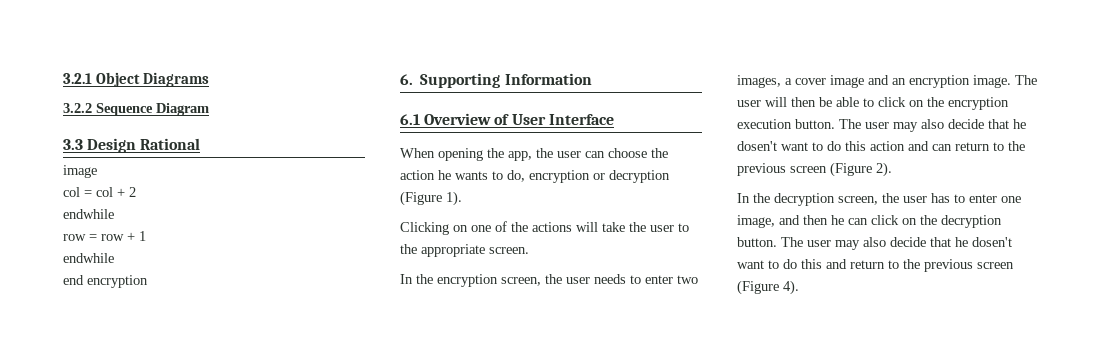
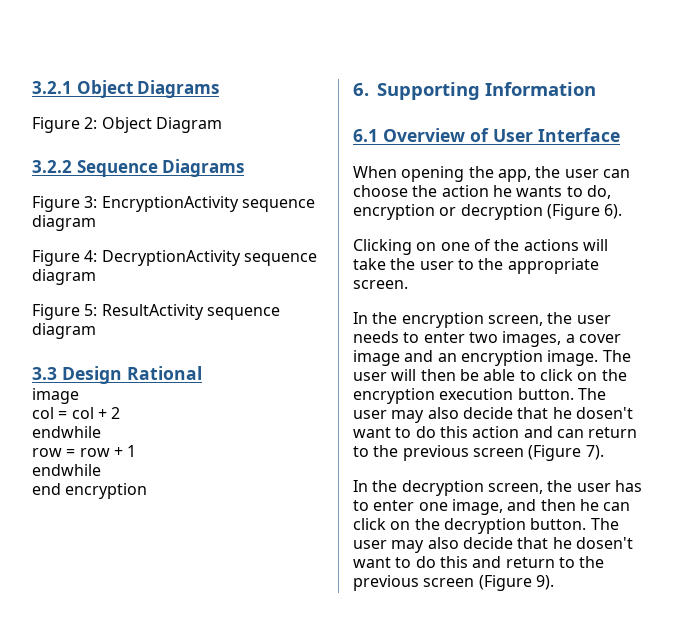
- 3.2.2 Sequence Diagram
+ Figure 2: Object Diagram
+ 3.2.2 Sequence Diagrams
+ Figure 3: EncryptionActivity sequence diagram
+ Figure 4: DecryptionActivity sequence diagram
+ Figure 5: ResultActivity sequence diagram
- When opening the app, the user can choose the action he wants to do, encryption or decryption (Figure 1).
+ When opening the app, the user can choose the action he wants to do, encryption or decryption (Figure 6).
- The user may also decide that he dosen't want to do this action and can return to the previous screen (Figure 2).
+ The user may also decide that he dosen't want to do this action and can return to the previous screen (Figure 7).
- The user may also decide that he dosen't want to do this and return to the previous screen (Figure 4).
+ The user may also decide that he dosen't want to do this and return to the previous screen (Figure 9).

